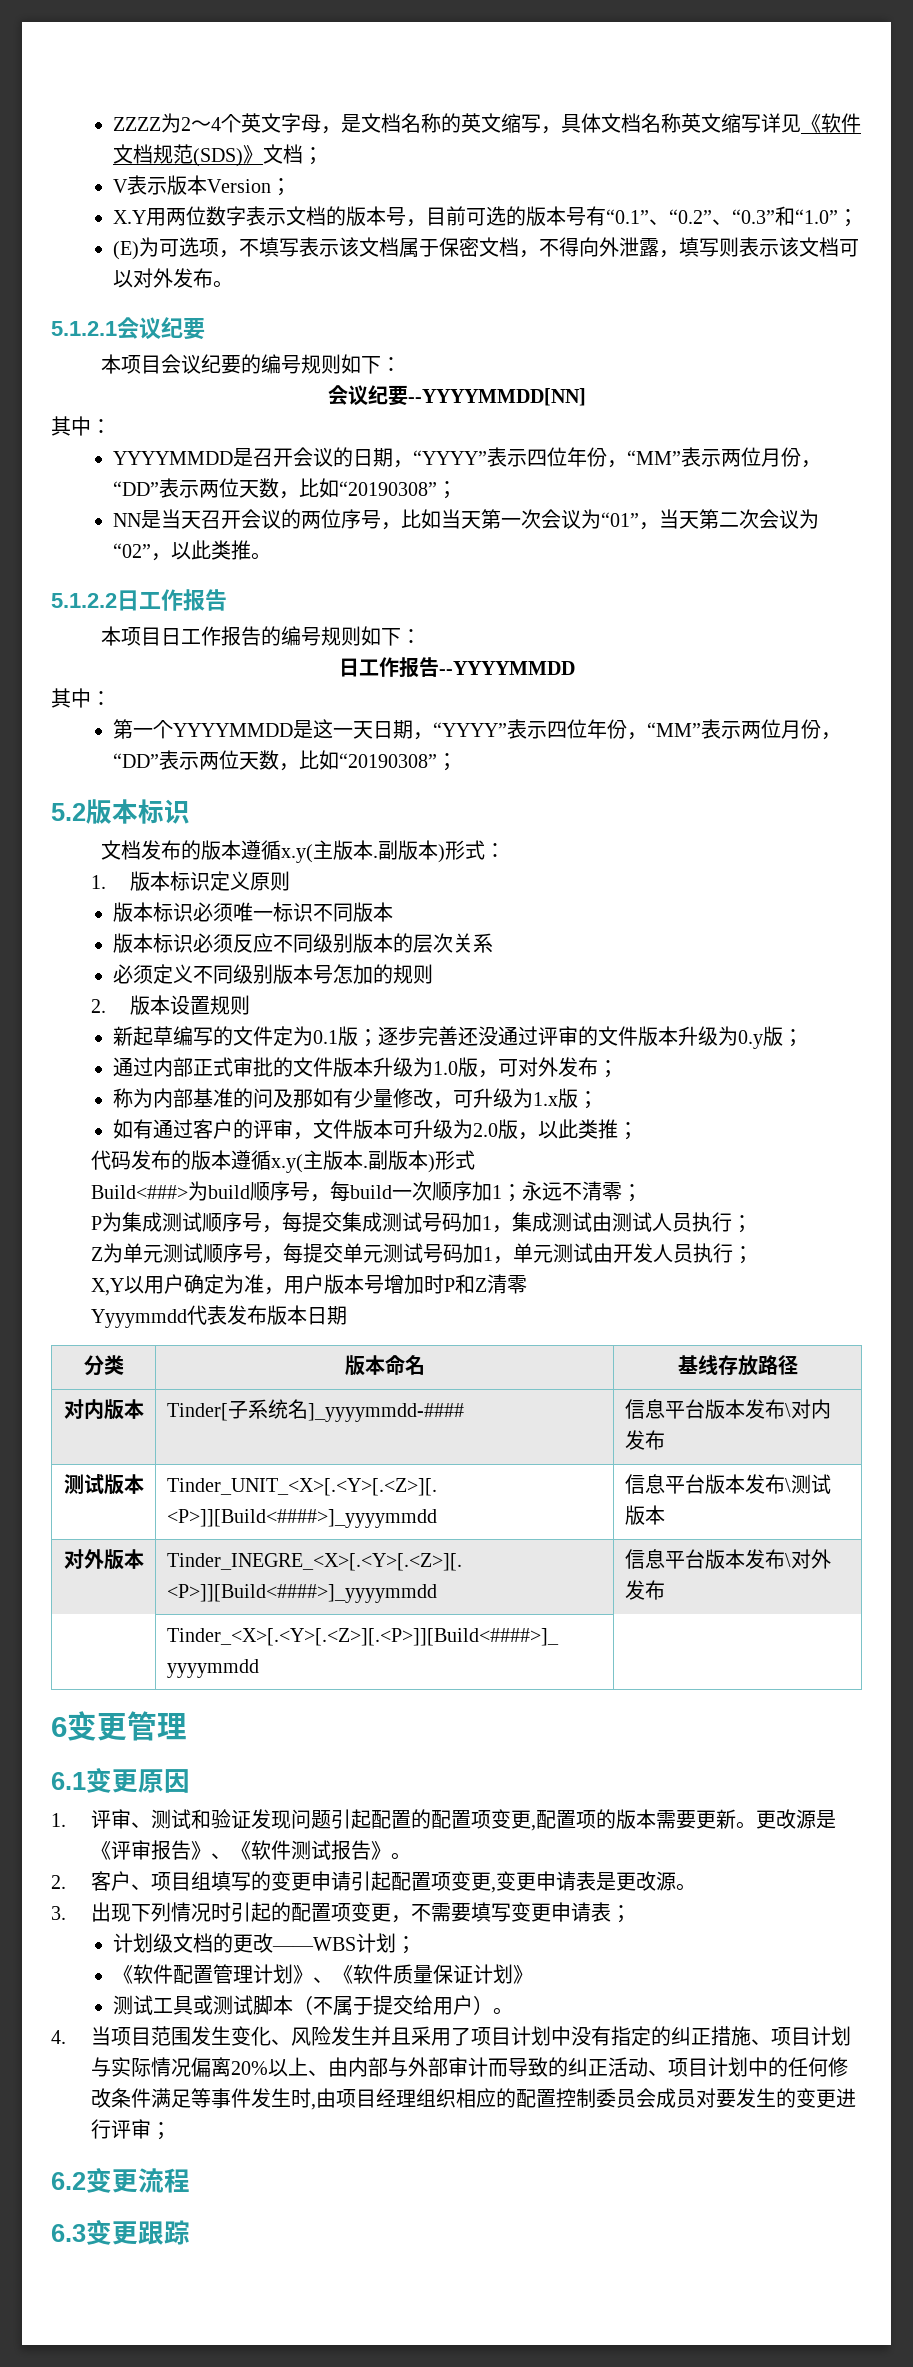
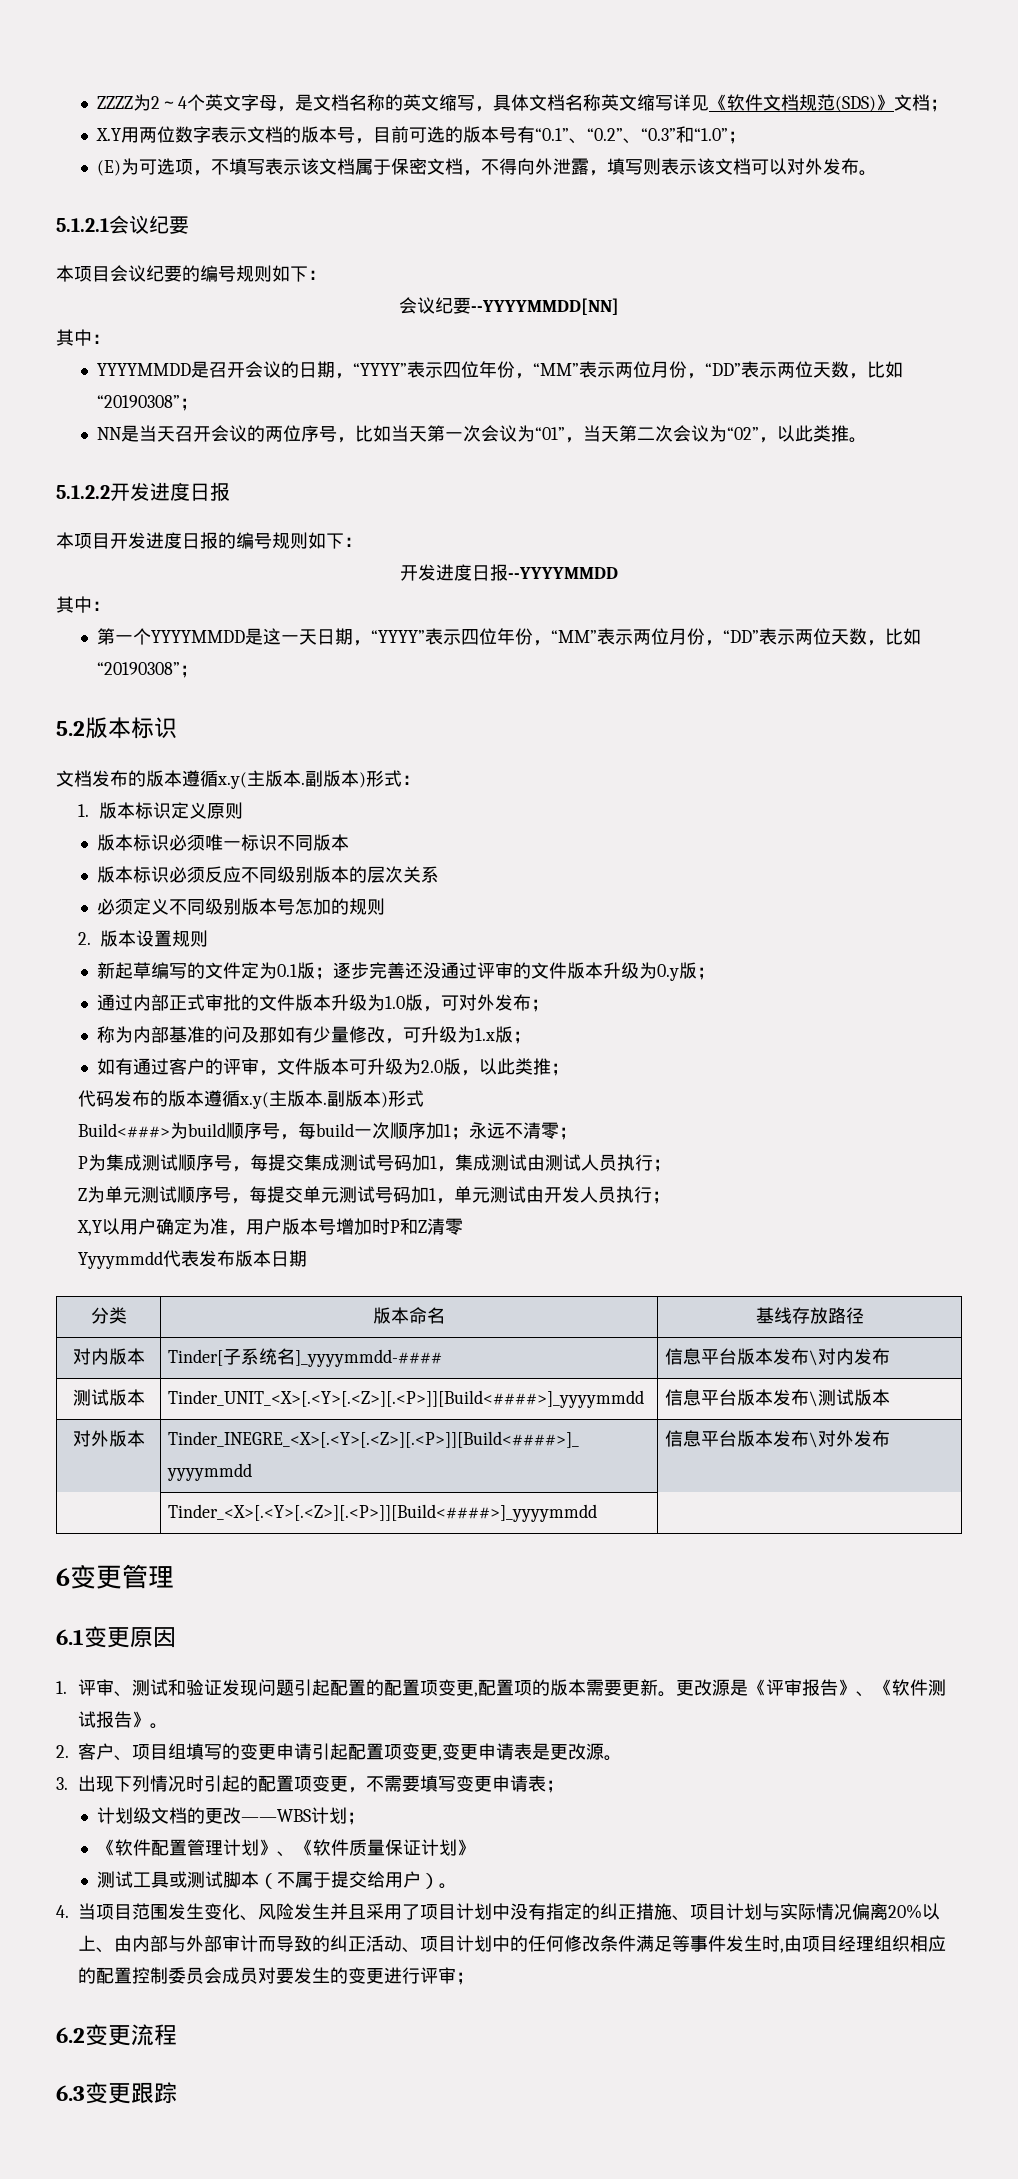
- V表示版本Version；
- 5.1.2.2日工作报告
- 本项目日工作报告的编号规则如下：
- 日工作报告--YYYYMMDD
+ 5.1.2.2开发进度日报
+ 本项目开发进度日报的编号规则如下：
+ 开发进度日报--YYYYMMDD

